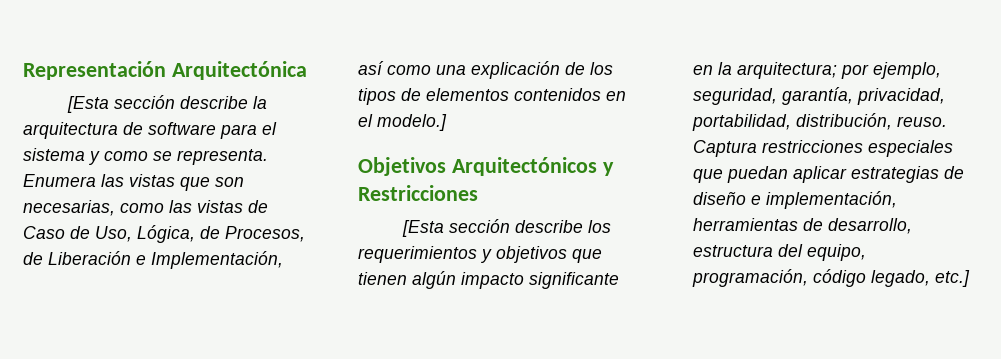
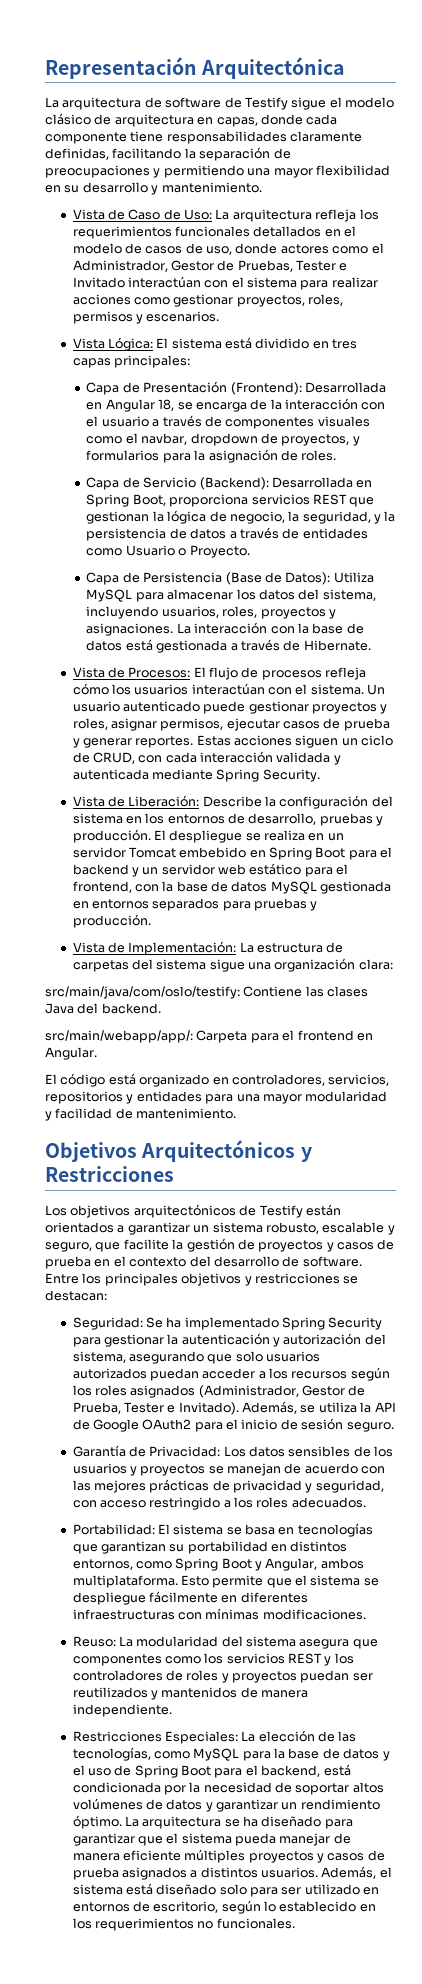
- [Esta sección describe la arquitectura de software para el sistema y como se representa. Enumera las vistas que son necesarias, como las vistas de Caso de Uso, Lógica, de Procesos, de Liberación e Implementación, así como una explicación de los tipos de elementos contenidos en el modelo.]
+ La arquitectura de software de Testify sigue el modelo clásico de arquitectura en capas, donde cada componente tiene responsabilidades claramente definidas, facilitando la separación de preocupaciones y permitiendo una mayor flexibilidad en su desarrollo y mantenimiento.
+ Vista de Caso de Uso: La arquitectura refleja los requerimientos funcionales detallados en el modelo de casos de uso, donde actores como el Administrador, Gestor de Pruebas, Tester e Invitado interactúan con el sistema para realizar acciones como gestionar proyectos, roles, permisos y escenarios.
+ Vista Lógica: El sistema está dividido en tres capas principales:
+ Capa de Presentación (Frontend): Desarrollada en Angular 18, se encarga de la interacción con el usuario a través de componentes visuales como el navbar, dropdown de proyectos, y formularios para la asignación de roles.
+ Capa de Servicio (Backend): Desarrollada en Spring Boot, proporciona servicios REST que gestionan la lógica de negocio, la seguridad, y la persistencia de datos a través de entidades como Usuario o Proyecto.
+ Capa de Persistencia (Base de Datos): Utiliza MySQL para almacenar los datos del sistema, incluyendo usuarios, roles, proyectos y asignaciones. La interacción con la base de datos está gestionada a través de Hibernate.
+ Vista de Procesos: El flujo de procesos refleja cómo los usuarios interactúan con el sistema. Un usuario autenticado puede gestionar proyectos y roles, asignar permisos, ejecutar casos de prueba y generar reportes. Estas acciones siguen un ciclo de CRUD, con cada interacción validada y autenticada mediante Spring Security.
+ Vista de Liberación: Describe la configuración del sistema en los entornos de desarrollo, pruebas y producción. El despliegue se realiza en un servidor Tomcat embebido en Spring Boot para el backend y un servidor web estático para el frontend, con la base de datos MySQL gestionada en entornos separados para pruebas y producción.
+ Vista de Implementación: La estructura de carpetas del sistema sigue una organización clara:
+ src/main/java/com/oslo/testify: Contiene las clases Java del backend.
+ src/main/webapp/app/: Carpeta para el frontend en Angular.
+ El código está organizado en controladores, servicios, repositorios y entidades para una mayor modularidad y facilidad de mantenimiento.
  Objetivos Arquitectónicos y Restricciones
- [Esta sección describe los requerimientos y objetivos que tienen algún impacto significante en la arquitectura; por ejemplo, seguridad, garantía, privacidad, portabilidad, distribución, reuso. Captura restricciones especiales que puedan aplicar estrategias de diseño e implementación, herramientas de desarrollo, estructura del equipo, programación, código legado, etc.]
+ Los objetivos arquitectónicos de Testify están orientados a garantizar un sistema robusto, escalable y seguro, que facilite la gestión de proyectos y casos de prueba en el contexto del desarrollo de software. Entre los principales objetivos y restricciones se destacan:
+ Seguridad: Se ha implementado Spring Security para gestionar la autenticación y autorización del sistema, asegurando que solo usuarios autorizados puedan acceder a los recursos según los roles asignados (Administrador, Gestor de Prueba, Tester e Invitado). Además, se utiliza la API de Google OAuth2 para el inicio de sesión seguro.
+ Garantía de Privacidad: Los datos sensibles de los usuarios y proyectos se manejan de acuerdo con las mejores prácticas de privacidad y seguridad, con acceso restringido a los roles adecuados.
+ Portabilidad: El sistema se basa en tecnologías que garantizan su portabilidad en distintos entornos, como Spring Boot y Angular, ambos multiplataforma. Esto permite que el sistema se despliegue fácilmente en diferentes infraestructuras con mínimas modificaciones.
+ Reuso: La modularidad del sistema asegura que componentes como los servicios REST y los controladores de roles y proyectos puedan ser reutilizados y mantenidos de manera independiente.
+ Restricciones Especiales: La elección de las tecnologías, como MySQL para la base de datos y el uso de Spring Boot para el backend, está condicionada por la necesidad de soportar altos volúmenes de datos y garantizar un rendimiento óptimo. La arquitectura se ha diseñado para garantizar que el sistema pueda manejar de manera eficiente múltiples proyectos y casos de prueba asignados a distintos usuarios. Además, el sistema está diseñado solo para ser utilizado en entornos de escritorio, según lo establecido en los requerimientos no funcionales.

